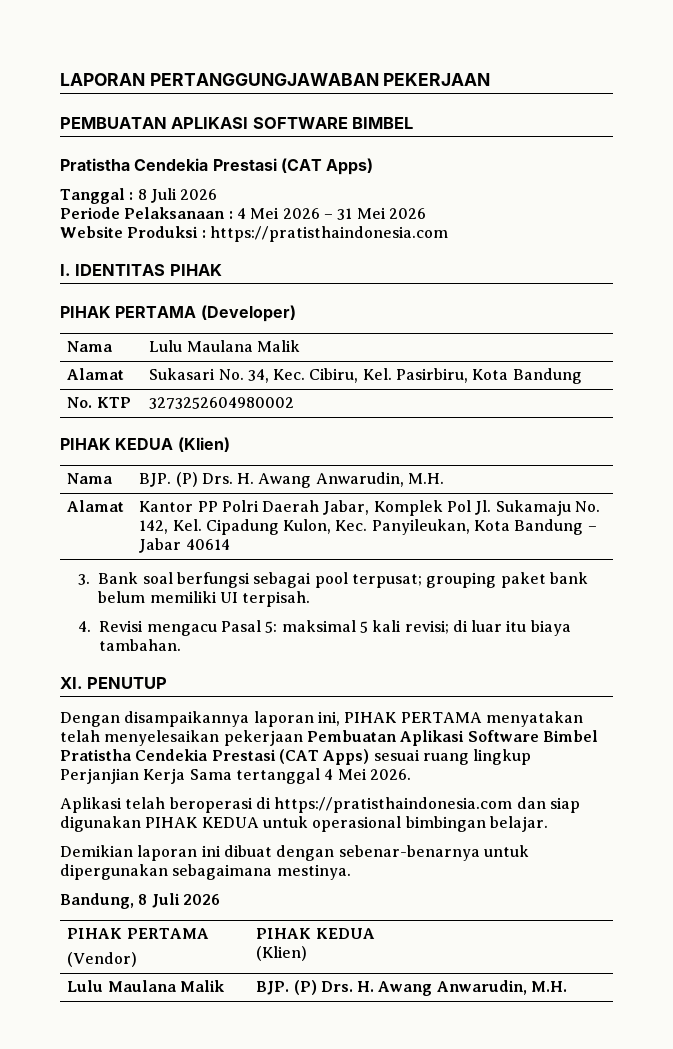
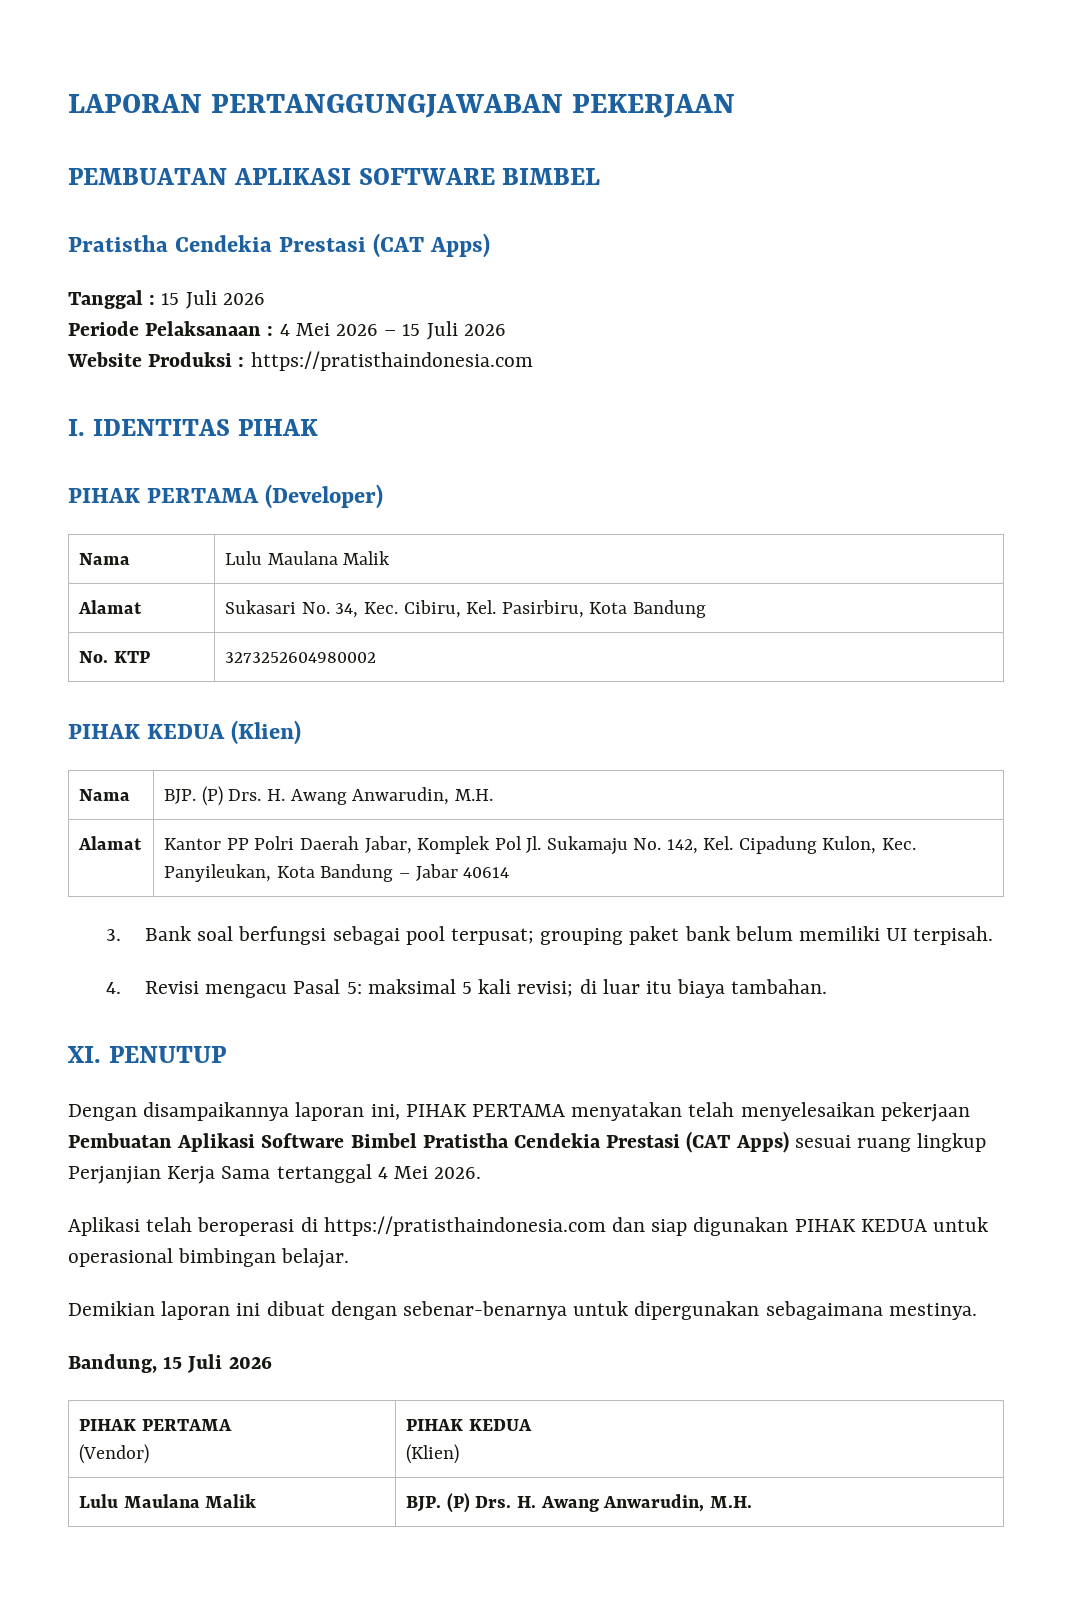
- Tanggal : 8 Juli 2026
+ Tanggal : 15 Juli 2026
- Periode Pelaksanaan : 4 Mei 2026 – 31 Mei 2026
+ Periode Pelaksanaan : 4 Mei 2026 – 15 Juli 2026
- Bandung, 8 Juli 2026
+ Bandung, 15 Juli 2026

